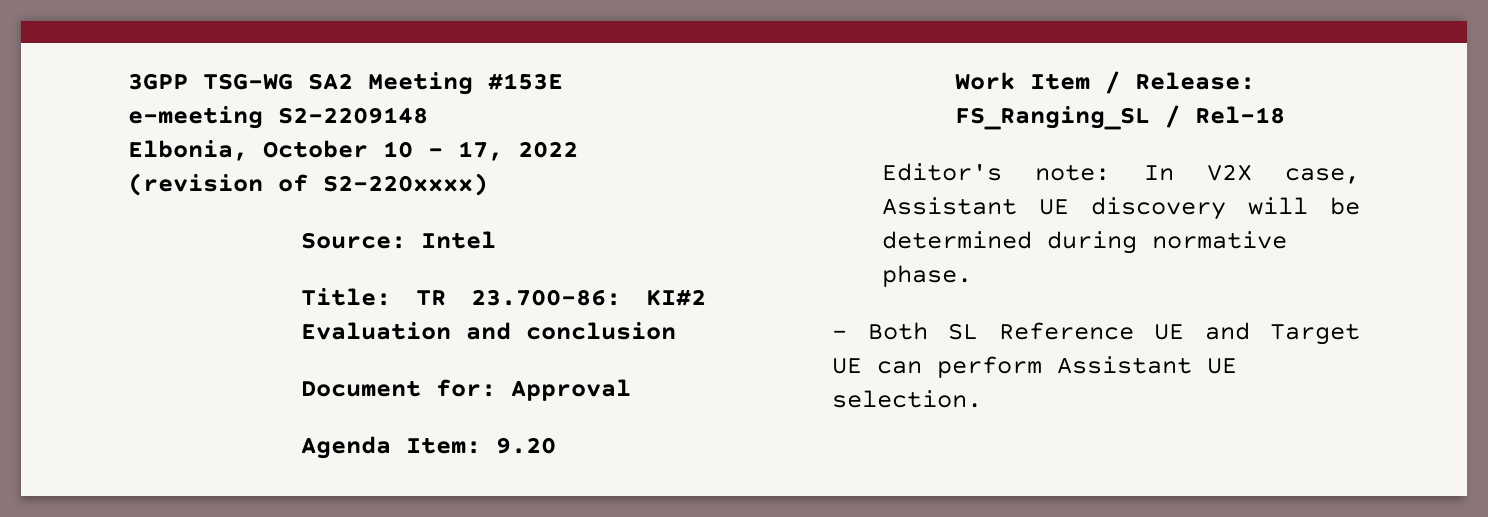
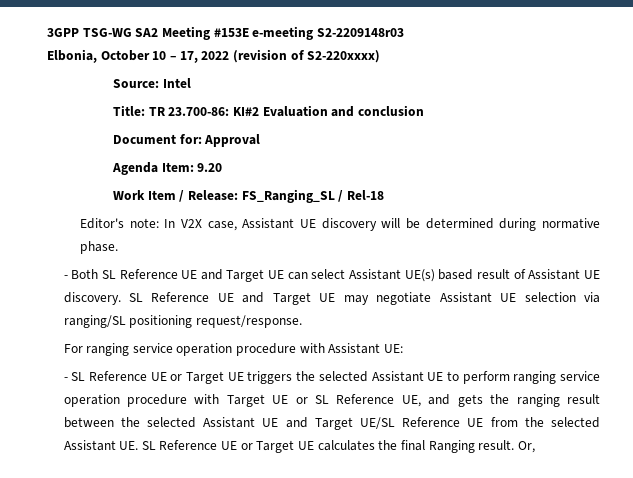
- 3GPP TSG-WG SA2 Meeting #153E e-meeting S2-2209148
+ 3GPP TSG-WG SA2 Meeting #153E e-meeting S2-2209148r03
- - Both SL Reference UE and Target UE can perform Assistant UE selection.
+ - Both SL Reference UE and Target UE can select Assistant UE(s) based result of Assistant UE discovery. SL Reference UE and Target UE may negotiate Assistant UE selection via ranging/SL positioning request/response.
+ For ranging service operation procedure with Assistant UE:
+ - SL Reference UE or Target UE triggers the selected Assistant UE to perform ranging service operation procedure with Target UE or SL Reference UE, and gets the ranging result between the selected Assistant UE and Target UE/SL Reference UE from the selected Assistant UE. SL Reference UE or Target UE calculates the final Ranging result. Or,

